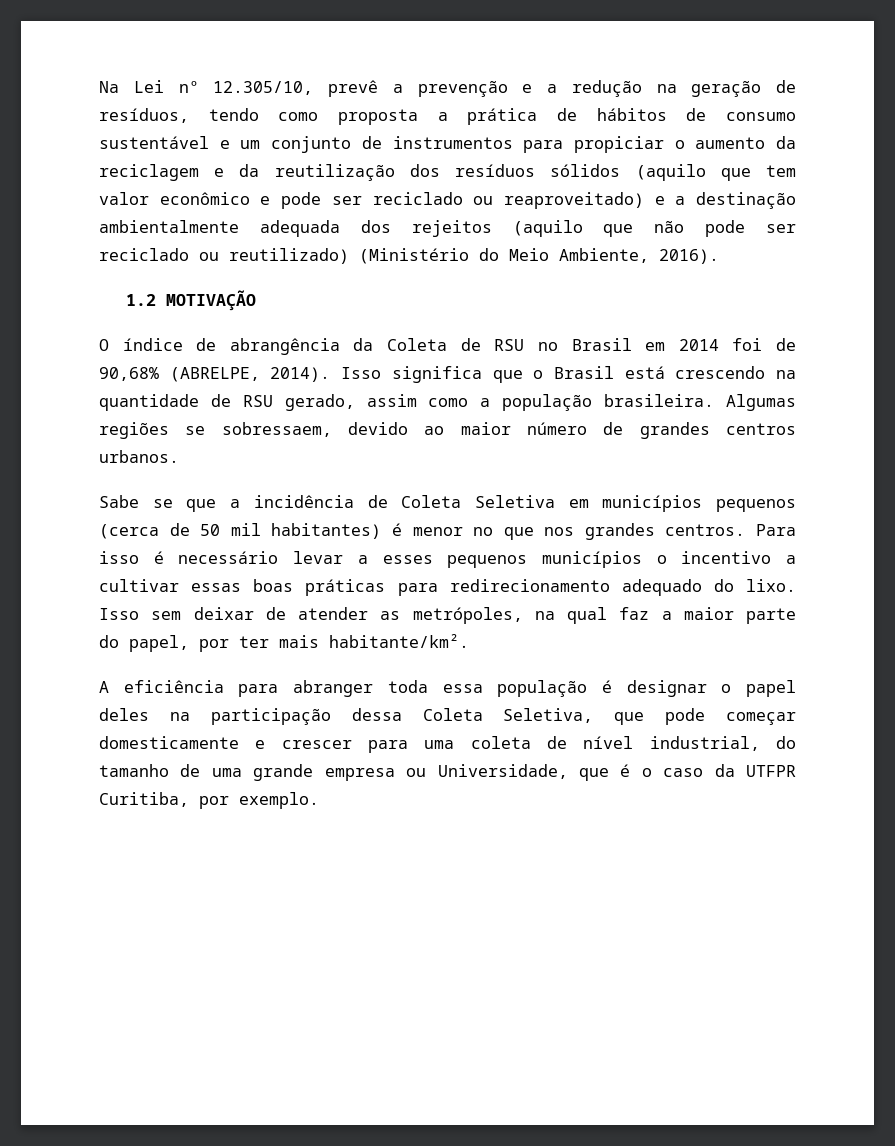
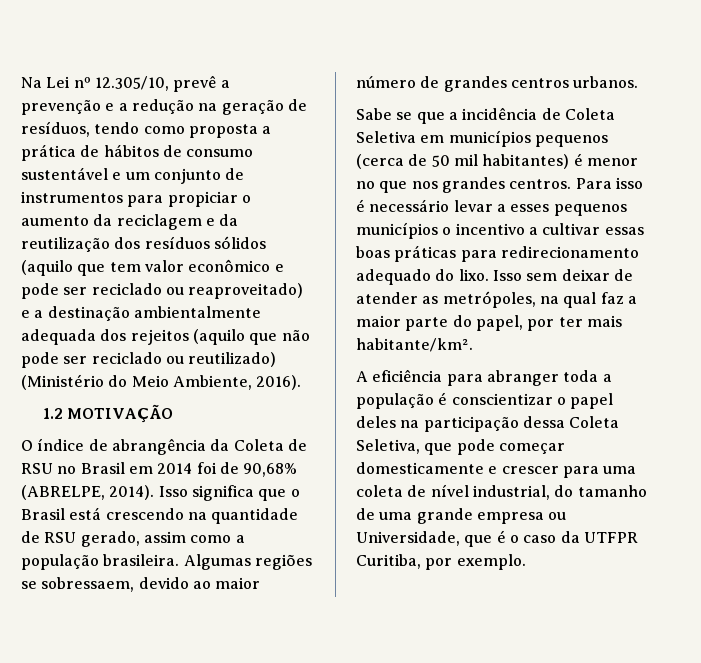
- A eficiência para abranger toda essa população é designar o papel deles na participação dessa Coleta Seletiva, que pode começar domesticamente e crescer para uma coleta de nível industrial, do tamanho de uma grande empresa ou Universidade, que é o caso da UTFPR Curitiba, por exemplo.
+ A eficiência para abranger toda a população é conscientizar o papel deles na participação dessa Coleta Seletiva, que pode começar domesticamente e crescer para uma coleta de nível industrial, do tamanho de uma grande empresa ou Universidade, que é o caso da UTFPR Curitiba, por exemplo.

